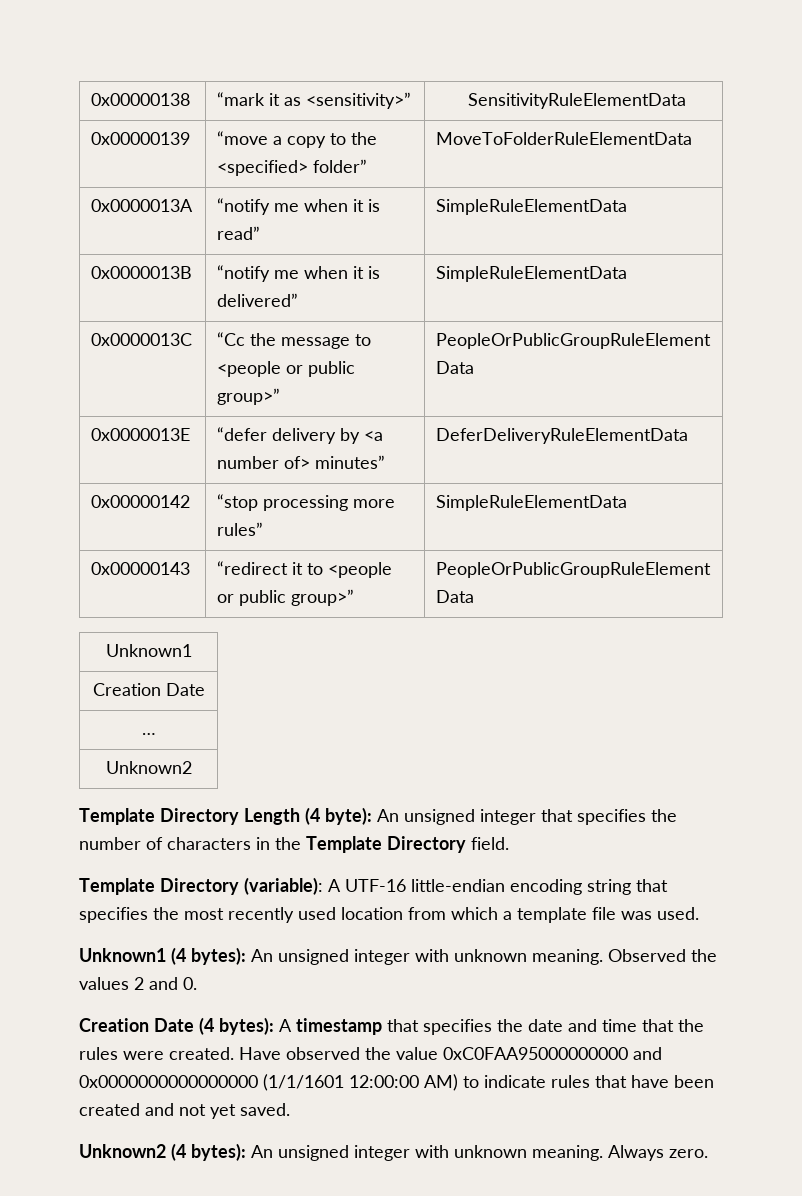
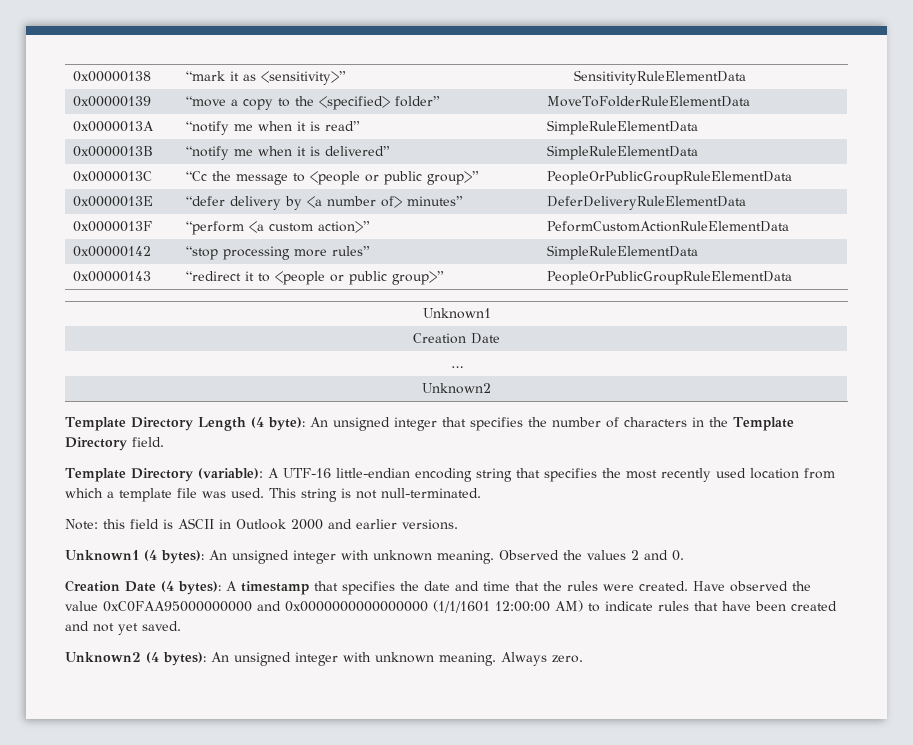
+ 0x0000013F | “perform <a custom action>” | PeformCustomActionRuleElementData
+ This string is not null-terminated.
+ Note: this field is ASCII in Outlook 2000 and earlier versions.

